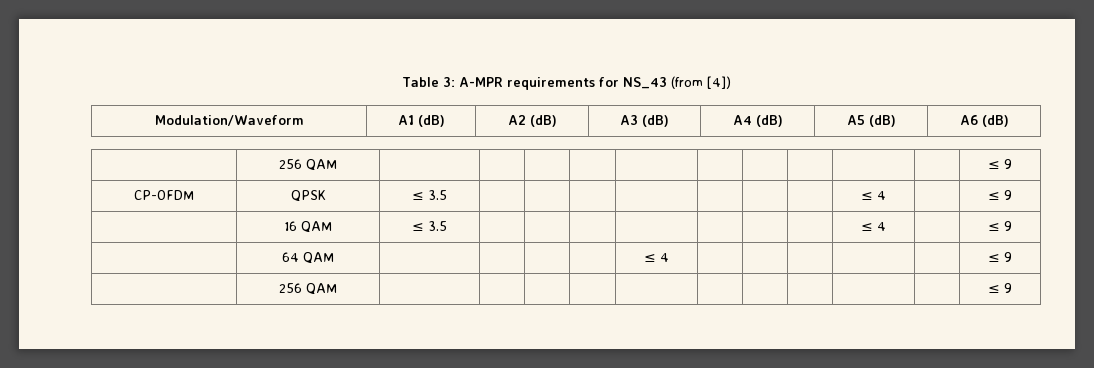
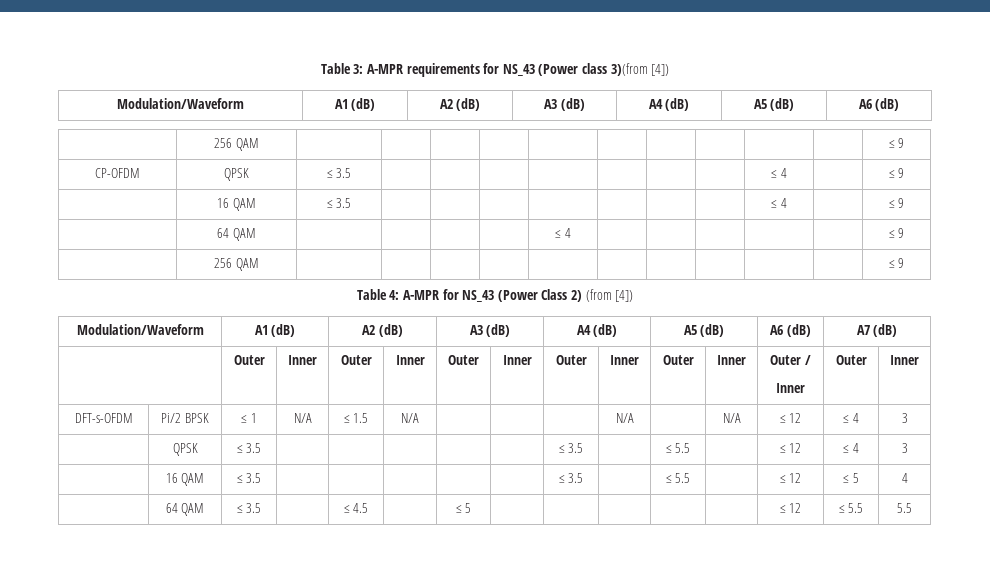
- Table 3: A-MPR requirements for NS_43 (from [4])
+ Table 3: A-MPR requirements for NS_43 (Power class 3)(from [4])
+ Table 4: A-MPR for NS_43 (Power Class 2) (from [4])
+ Modulation/Waveform | A1 (dB) | A2 (dB) | A3 (dB) | A4 (dB) | A5 (dB) | A6 (dB) | A7 (dB)
+ | Outer | Inner | Outer | Inner | Outer | Inner | Outer | Inner | Outer | Inner | Outer /
+ Inner | Outer | Inner
+ DFT-s-OFDM | Pi/2 BPSK | ≤ 1 | N/A | ≤ 1.5 | N/A | | | | N/A | | N/A | ≤ 12 | ≤ 4 | 3
+ | QPSK | ≤ 3.5 | | | | | | ≤ 3.5 | | ≤ 5.5 | | ≤ 12 | ≤ 4 | 3
+ | 16 QAM | ≤ 3.5 | | | | | | ≤ 3.5 | | ≤ 5.5 | | ≤ 12 | ≤ 5 | 4
+ | 64 QAM | ≤ 3.5 | | ≤ 4.5 | | ≤ 5 | | | | | | ≤ 12 | ≤ 5.5 | 5.5

